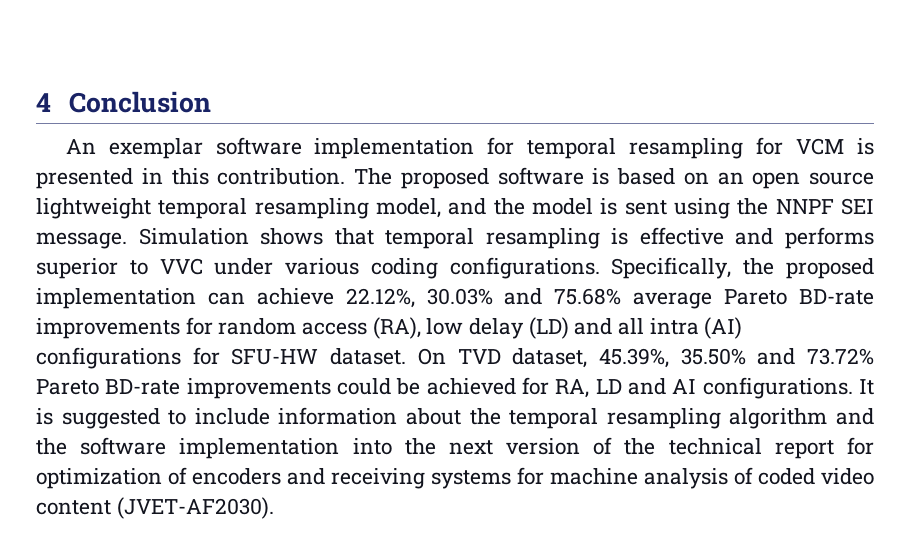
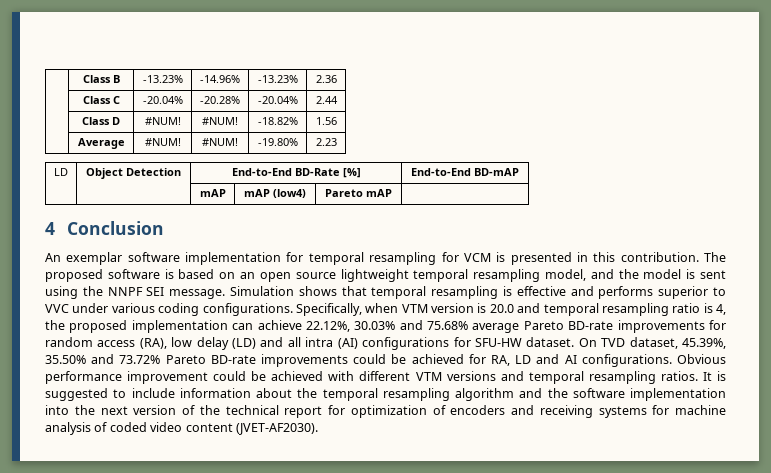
+ | Class B | -13.23% | -14.96% | -13.23% | 2.36
+ | Class C | -20.04% | -20.28% | -20.04% | 2.44
+ | Class D | #NUM! | #NUM! | -18.82% | 1.56
+ | Average | #NUM! | #NUM! | -19.80% | 2.23
+ LD | Object Detection | End-to-End BD-Rate [%] | End-to-End BD-mAP
+ | | mAP | mAP (low4) | Pareto mAP |
- Specifically, the proposed implementation can achieve 22.12%, 30.03% and 75.68% average Pareto BD-rate improvements for random access (RA), low delay (LD) and all intra (AI) configurations for SFU-HW dataset.
+ Specifically, when VTM version is 20.0 and temporal resampling ratio is 4, the proposed implementation can achieve 22.12%, 30.03% and 75.68% average Pareto BD-rate improvements for random access (RA), low delay (LD) and all intra (AI) configurations for SFU-HW dataset.
+ Obvious performance improvement could be achieved with different VTM versions and temporal resampling ratios.

